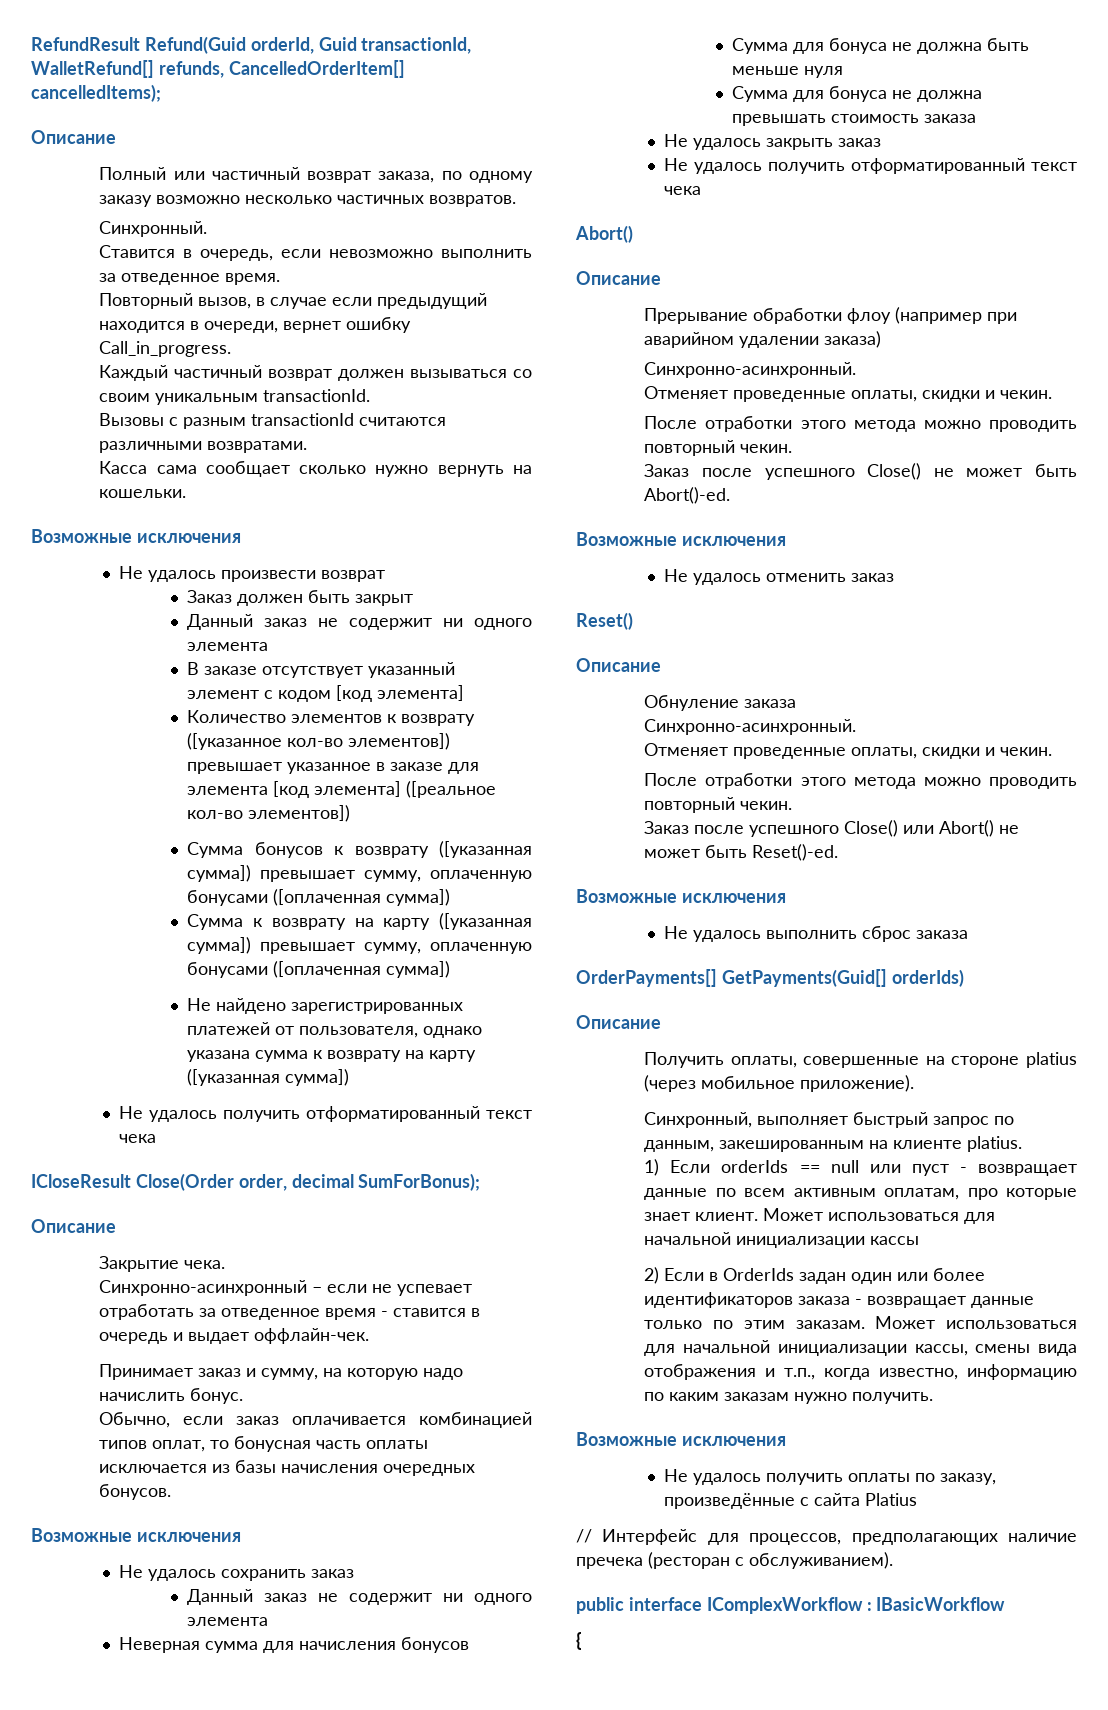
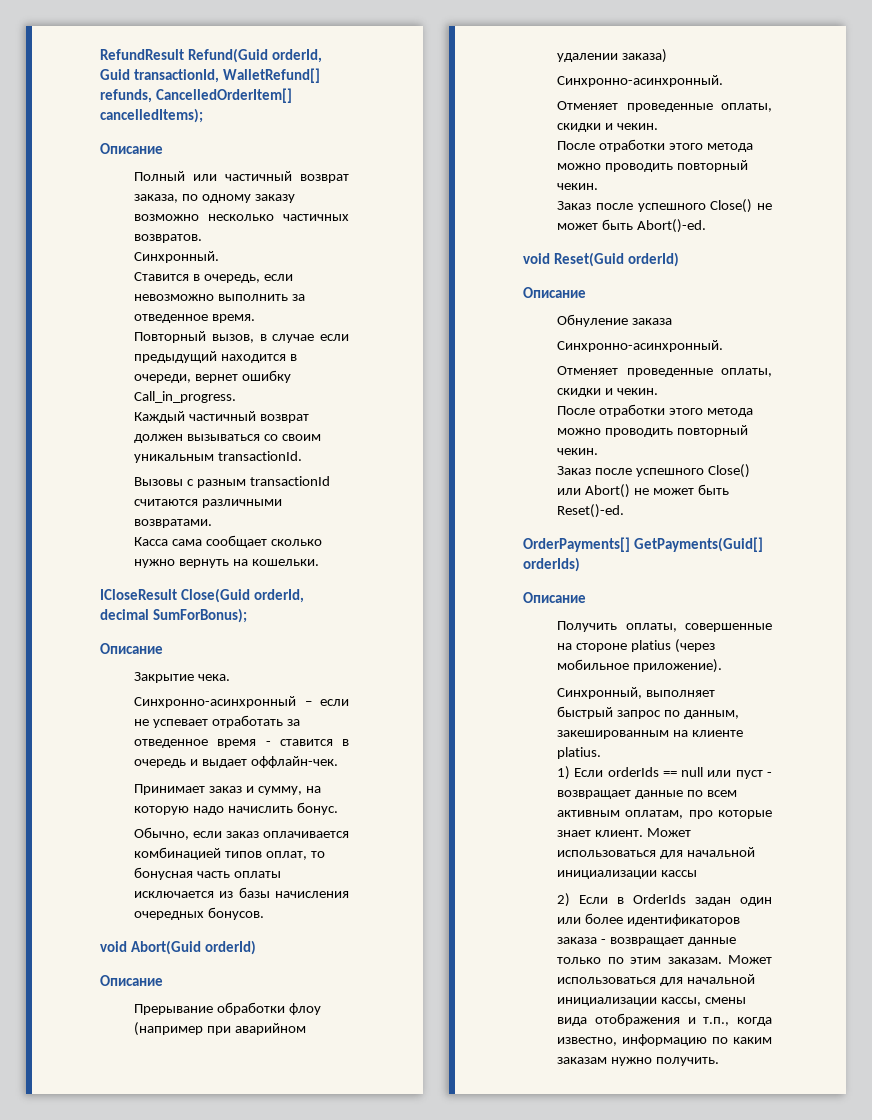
  Касса сама сообщает сколько нужно вернуть на кошельки.
- Возможные исключения
- Не удалось произвести возврат
- Заказ должен быть закрыт
- Данный заказ не содержит ни одного элемента
- В заказе отсутствует указанный элемент с кодом [код элемента]
- Количество элементов к возврату ([указанное кол-во элементов]) превышает указанное в заказе для элемента [код элемента] ([реальное кол-во элементов])
- Сумма бонусов к возврату ([указанная сумма]) превышает сумму, оплаченную бонусами ([оплаченная сумма])
- Сумма к возврату на карту ([указанная сумма]) превышает сумму, оплаченную бонусами ([оплаченная сумма])
- Не найдено зарегистрированных платежей от пользователя, однако указана сумма к возврату на карту ([указанная сумма])
- Не удалось получить отформатированный текст чека
- ICloseResult Close(Order order, decimal SumForBonus);
+ ICloseResult Close(Guid orderId, decimal SumForBonus);
  Обычно, если заказ оплачивается комбинацией типов оплат, то бонусная часть оплаты исключается из базы начисления очередных бонусов.
- Возможные исключения
- Не удалось сохранить заказ
- Данный заказ не содержит ни одного элемента
- Неверная сумма для начисления бонусов
- Сумма для бонуса не должна быть меньше нуля
- Сумма для бонуса не должна превышать стоимость заказа
- Не удалось закрыть заказ
- Не удалось получить отформатированный текст чека
- Abort()
+ void Abort(Guid orderId)
  Заказ после успешного Close() не может быть Abort()-ed.
- Возможные исключения
- Не удалось отменить заказ
- Reset()
+ void Reset(Guid orderId)
  Заказ после успешного Close() или Abort() не может быть Reset()-ed.
- Возможные исключения
- Не удалось выполнить сброс заказа
  Может использоваться для начальной инициализации кассы, смены вида отображения и т.п., когда известно, информацию по каким заказам нужно получить.
- Возможные исключения
- Не удалось получить оплаты по заказу, произведённые с сайта Platius
- // Интерфейс для процессов, предполагающих наличие пречека (ресторан с обслуживанием).
- public interface IComplexWorkflow : IBasicWorkflow
- {

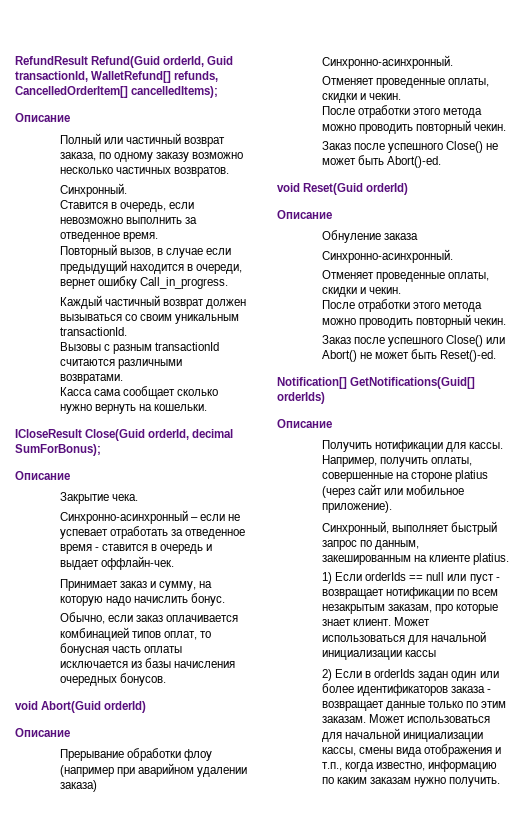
- OrderPayments[] GetPayments(Guid[] orderIds)
+ Notification[] GetNotifications(Guid[] orderIds)
- Получить оплаты, совершенные на стороне platius (через мобильное приложение).
+ Получить нотификации для кассы. Например, получить оплаты, совершенные на стороне platius (через сайт или мобильное приложение).
- 1) Если orderIds == null или пуст - возвращает данные по всем активным оплатам, про которые знает клиент.
+ 1) Если orderIds == null или пуст - возвращает нотификации по всем незакрытым заказам, про которые знает клиент.
- 2) Если в OrderIds задан один или более идентификаторов заказа - возвращает данные только по этим заказам.
+ 2) Если в orderIds задан один или более идентификаторов заказа - возвращает данные только по этим заказам.

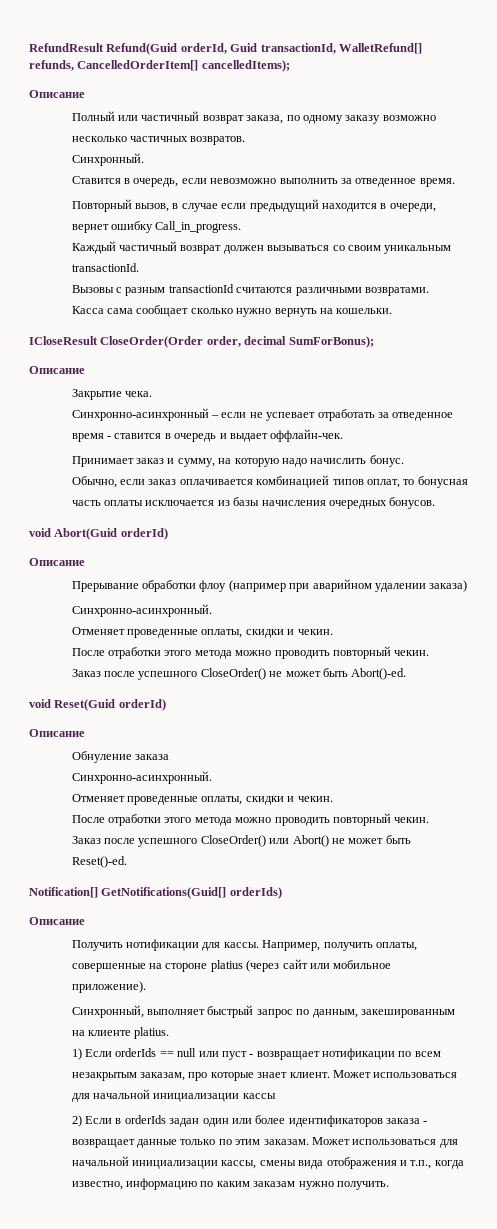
- ICloseResult Close(Guid orderId, decimal SumForBonus);
+ ICloseResult CloseOrder(Order order, decimal SumForBonus);
- Заказ после успешного Close() не может быть Abort()-ed.
+ Заказ после успешного CloseOrder() не может быть Abort()-ed.
- Заказ после успешного Close() или Abort() не может быть Reset()-ed.
+ Заказ после успешного CloseOrder() или Abort() не может быть Reset()-ed.

